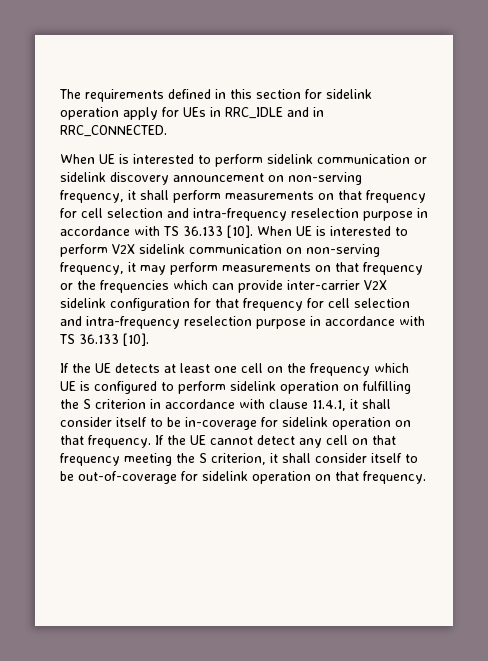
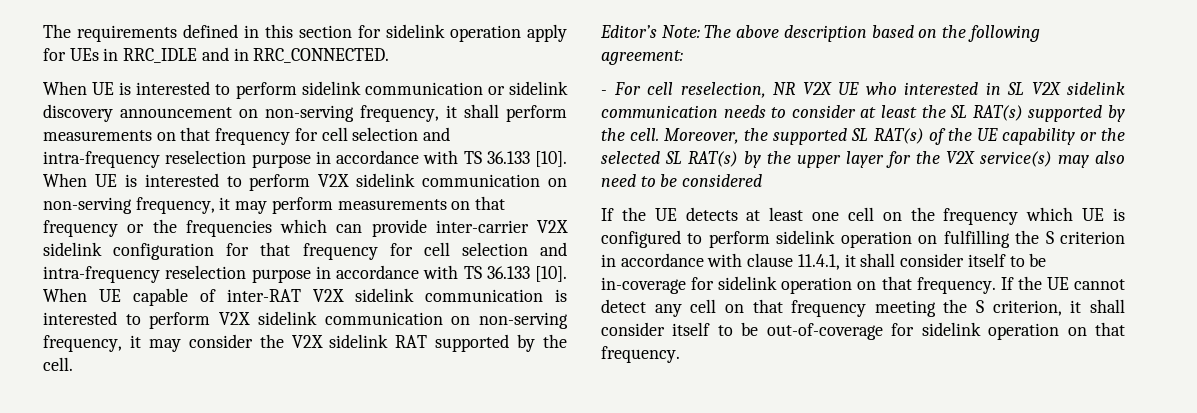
+ When UE capable of inter-RAT V2X sidelink communication is interested to perform V2X sidelink communication on non-serving frequency, it may consider the V2X sidelink RAT supported by the cell.
+ Editor’s Note: The above description based on the following agreement:
+ - For cell reselection, NR V2X UE who interested in SL V2X sidelink communication needs to consider at least the SL RAT(s) supported by the cell. Moreover, the supported SL RAT(s) of the UE capability or the selected SL RAT(s) by the upper layer for the V2X service(s) may also need to be considered

